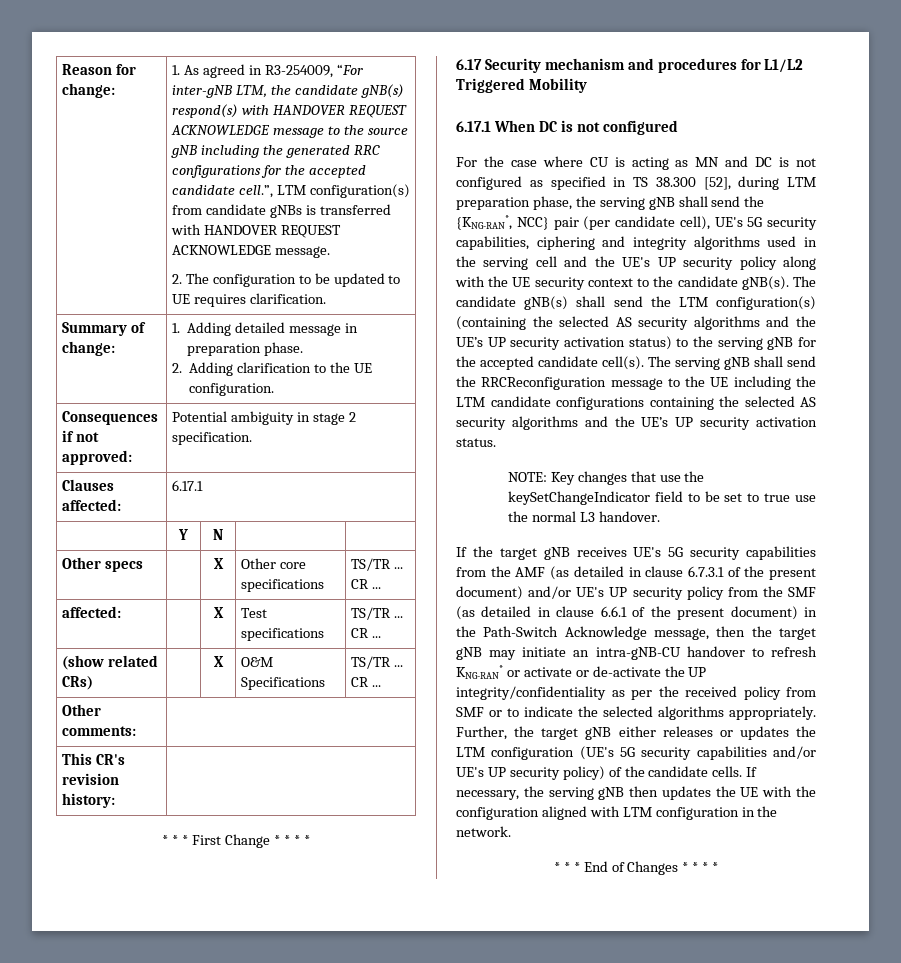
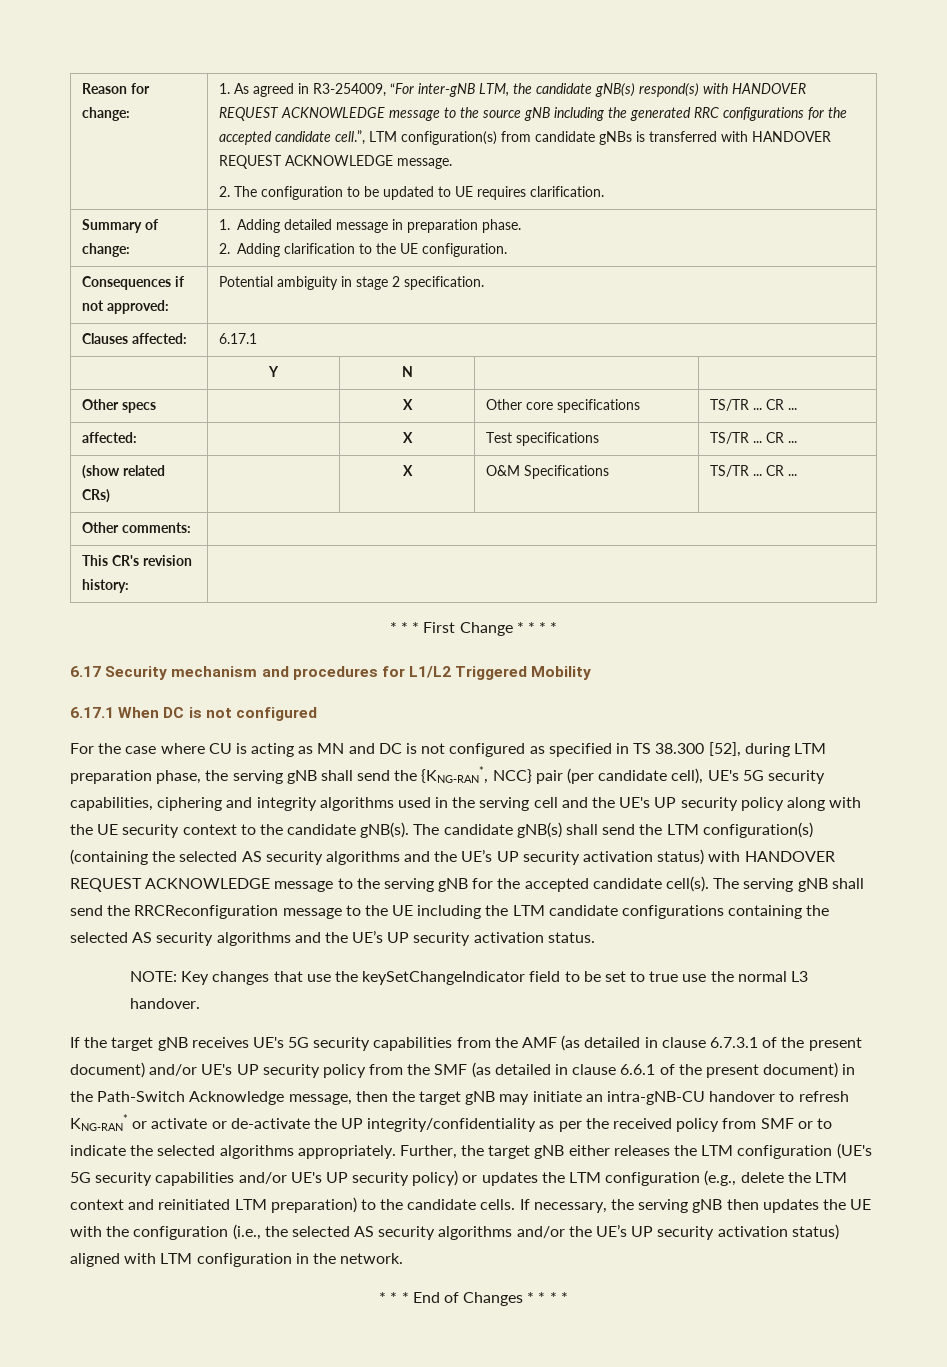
- The candidate gNB(s) shall send the LTM configuration(s) (containing the selected AS security algorithms and the UE’s UP security activation status) to the serving gNB for the accepted candidate cell(s).
+ The candidate gNB(s) shall send the LTM configuration(s) (containing the selected AS security algorithms and the UE’s UP security activation status) with HANDOVER REQUEST ACKNOWLEDGE message to the serving gNB for the accepted candidate cell(s).
- Further, the target gNB either releases or updates the LTM configuration (UE's 5G security capabilities and/or UE's UP security policy) of the candidate cells.
+ Further, the target gNB either releases the LTM configuration (UE's 5G security capabilities and/or UE's UP security policy) or updates the LTM configuration (e.g., delete the LTM context and reinitiated LTM preparation) to the candidate cells.
- If necessary, the serving gNB then updates the UE with the configuration aligned with LTM configuration in the network.
+ If necessary, the serving gNB then updates the UE with the configuration (i.e., the selected AS security algorithms and/or the UE’s UP security activation status) aligned with LTM configuration in the network.

